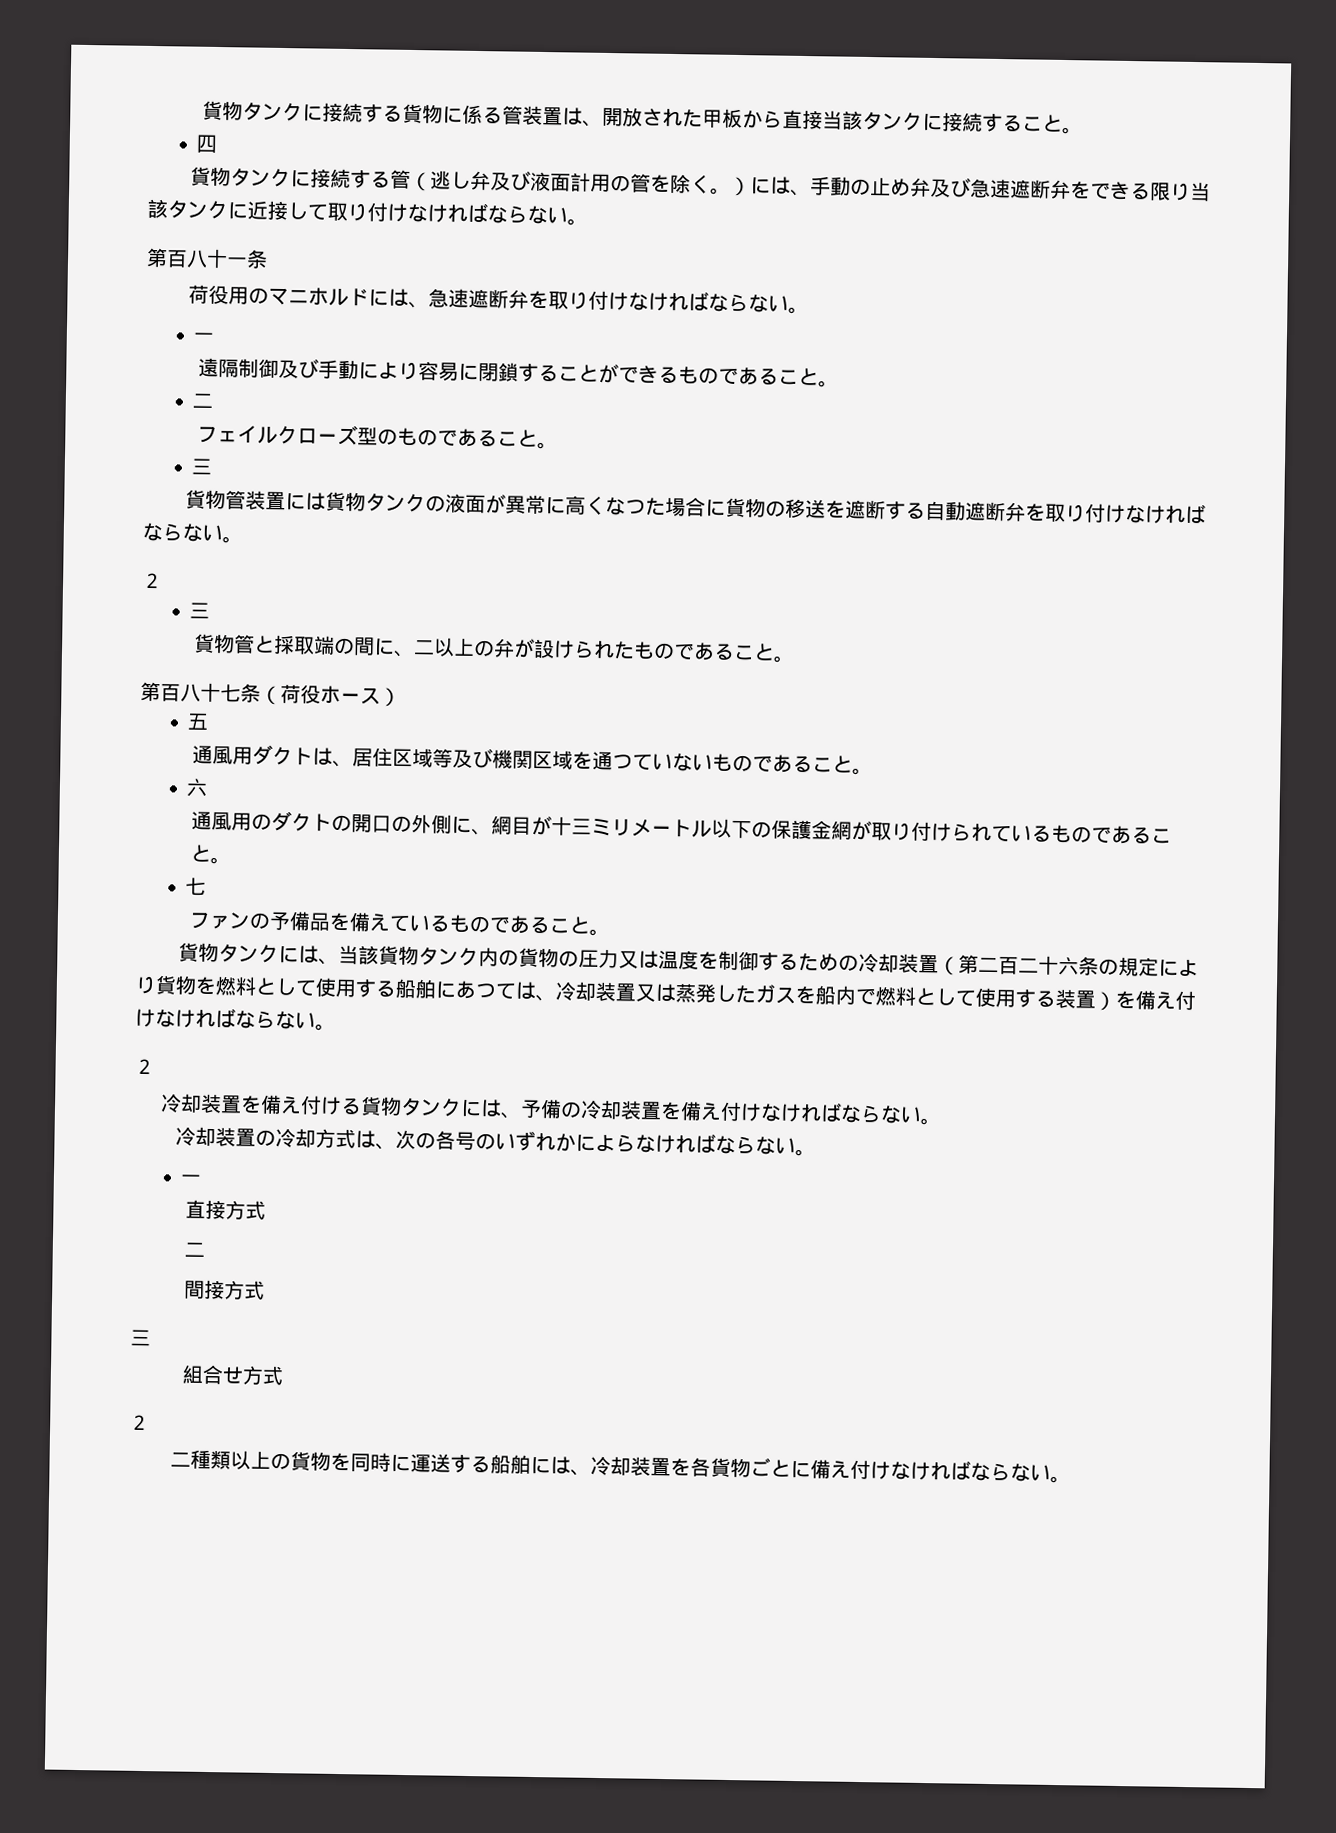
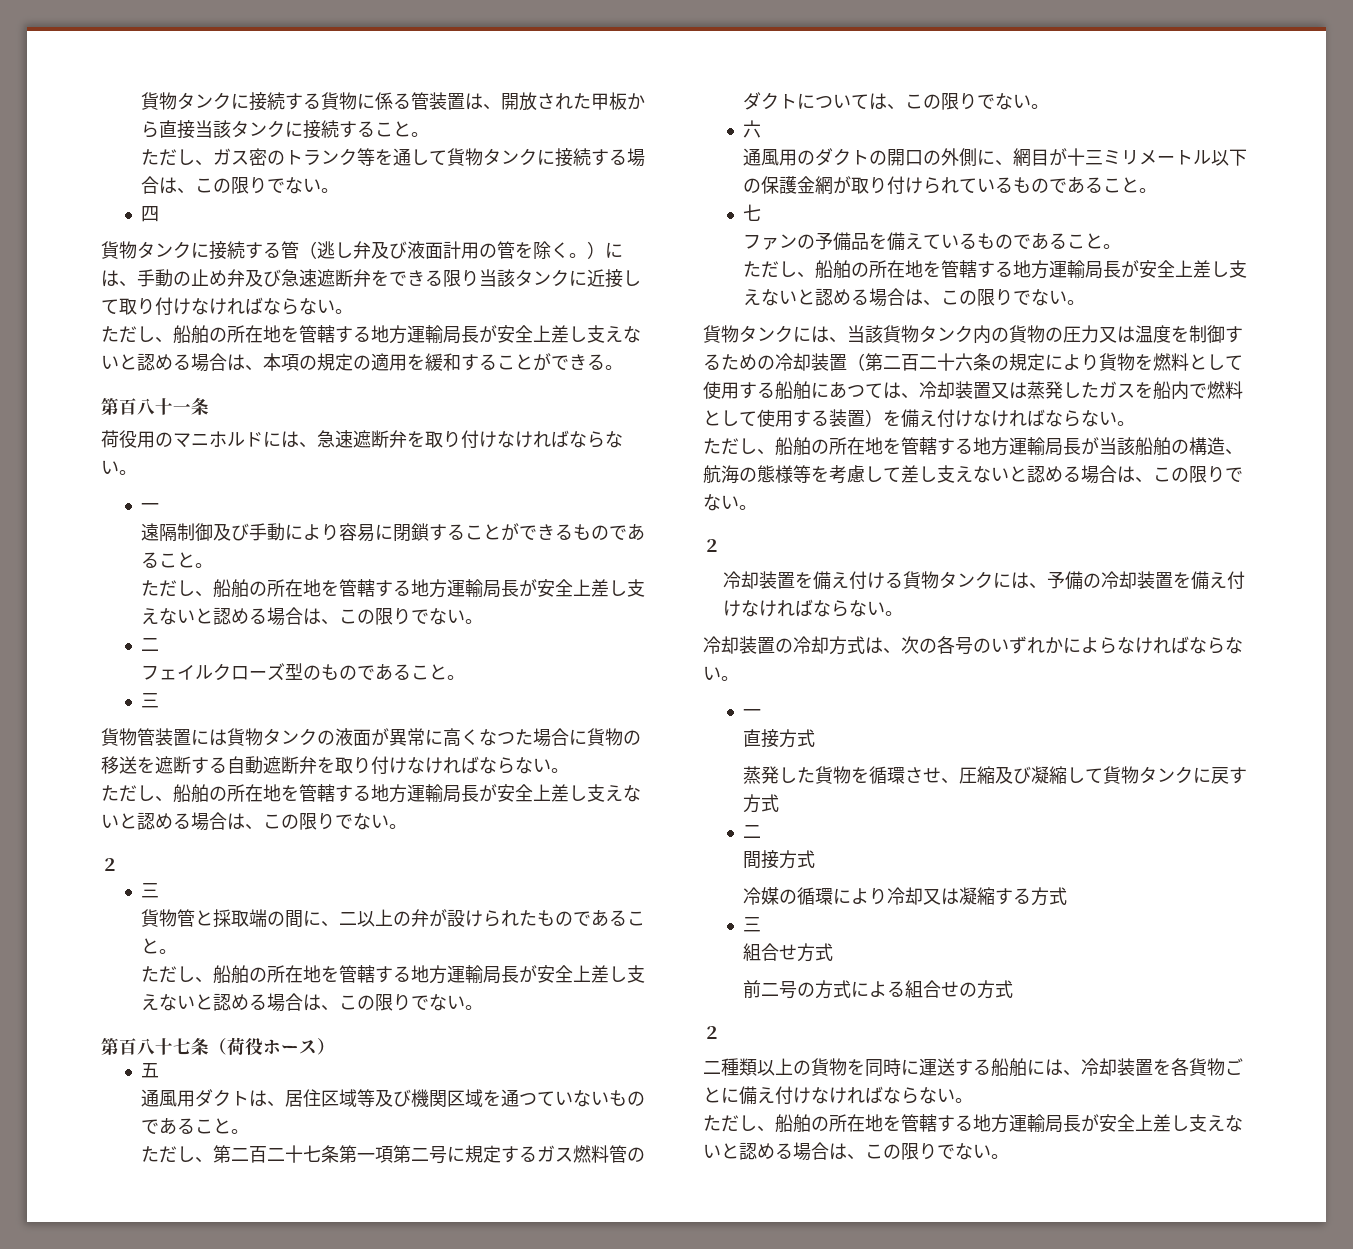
+ ただし、ガス密のトランク等を通して貨物タンクに接続する場合は、この限りでない。
+ ただし、船舶の所在地を管轄する地方運輸局長が安全上差し支えないと認める場合は、本項の規定の適用を緩和することができる。
  遠隔制御及び手動により容易に閉鎖することができるものであること。
+ ただし、船舶の所在地を管轄する地方運輸局長が安全上差し支えないと認める場合は、この限りでない。
  貨物管装置には貨物タンクの液面が異常に高くなつた場合に貨物の移送を遮断する自動遮断弁を取り付けなければならない。
+ ただし、船舶の所在地を管轄する地方運輸局長が安全上差し支えないと認める場合は、この限りでない。
  貨物管と採取端の間に、二以上の弁が設けられたものであること。
+ ただし、船舶の所在地を管轄する地方運輸局長が安全上差し支えないと認める場合は、この限りでない。
+ ただし、第二百二十七条第一項第二号に規定するガス燃料管のダクトについては、この限りでない。
  ファンの予備品を備えているものであること。
+ ただし、船舶の所在地を管轄する地方運輸局長が安全上差し支えないと認める場合は、この限りでない。
+ ただし、船舶の所在地を管轄する地方運輸局長が当該船舶の構造、航海の態様等を考慮して差し支えないと認める場合は、この限りでない。
  直接方式
+ 蒸発した貨物を循環させ、圧縮及び凝縮して貨物タンクに戻す方式
  二
  間接方式
+ 冷媒の循環により冷却又は凝縮する方式
  三
  組合せ方式
+ 前二号の方式による組合せの方式
  二種類以上の貨物を同時に運送する船舶には、冷却装置を各貨物ごとに備え付けなければならない。
+ ただし、船舶の所在地を管轄する地方運輸局長が安全上差し支えないと認める場合は、この限りでない。

